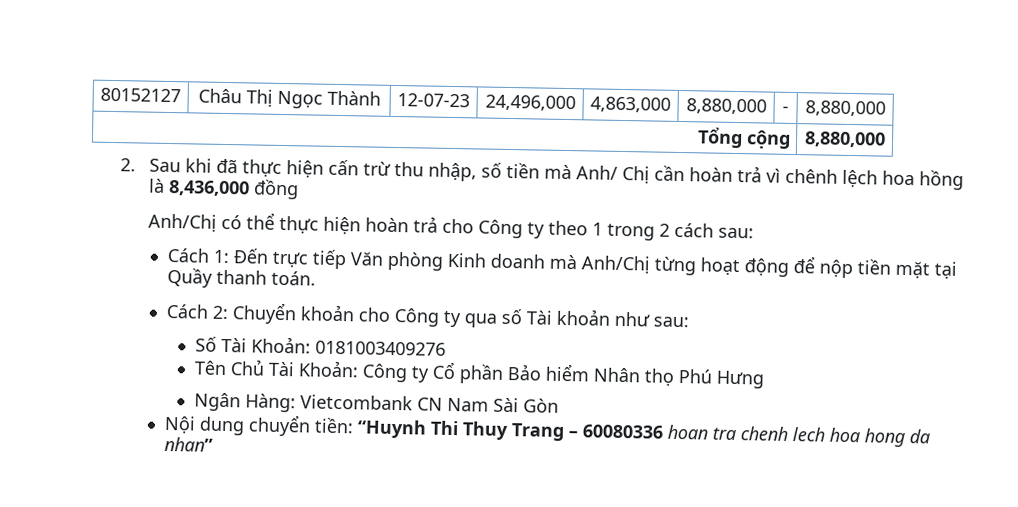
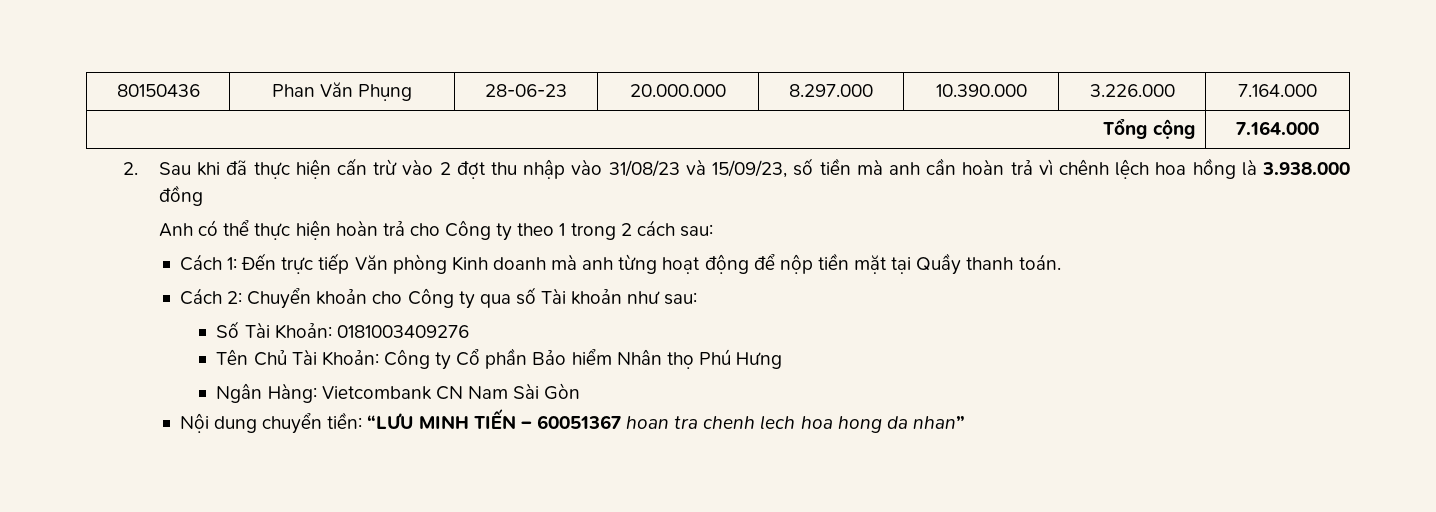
- 80152127 | Châu Thị Ngọc Thành | 12-07-23 | 24,496,000 | 4,863,000 | 8,880,000 | - | 8,880,000
+ 80150436 | Phan Văn Phụng | 28-06-23 | 20.000.000 | 8.297.000 | 10.390.000 | 3.226.000 | 7.164.000
- Tổng cộng | 8,880,000
+ Tổng cộng | 7.164.000
- 2. Sau khi đã thực hiện cấn trừ thu nhập, số tiền mà Anh/ Chị cần hoàn trả vì chênh lệch hoa hồng là 8,436,000 đồng
+ 2. Sau khi đã thực hiện cấn trừ vào 2 đợt thu nhập vào 31/08/23 và 15/09/23, số tiền mà anh cần hoàn trả vì chênh lệch hoa hồng là 3.938.000 đồng
- Anh/Chị có thể thực hiện hoàn trả cho Công ty theo 1 trong 2 cách sau:
+ Anh có thể thực hiện hoàn trả cho Công ty theo 1 trong 2 cách sau:
- Cách 1: Đến trực tiếp Văn phòng Kinh doanh mà Anh/Chị từng hoạt động để nộp tiền mặt tại Quầy thanh toán.
+ Cách 1: Đến trực tiếp Văn phòng Kinh doanh mà anh từng hoạt động để nộp tiền mặt tại Quầy thanh toán.
- Nội dung chuyển tiền: “Huynh Thi Thuy Trang – 60080336 hoan tra chenh lech hoa hong da nhan”
+ Nội dung chuyển tiền: “LƯU MINH TIẾN – 60051367 hoan tra chenh lech hoa hong da nhan”

